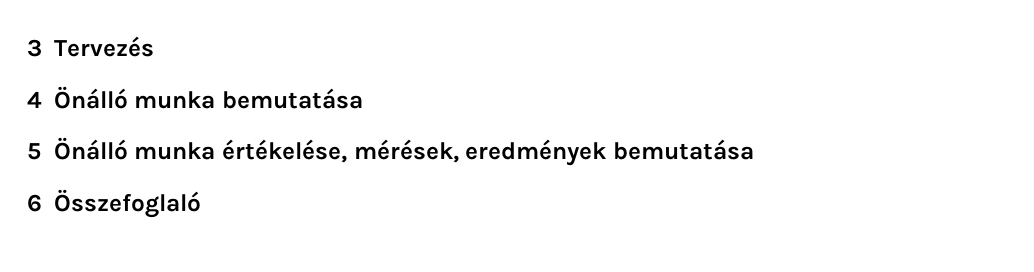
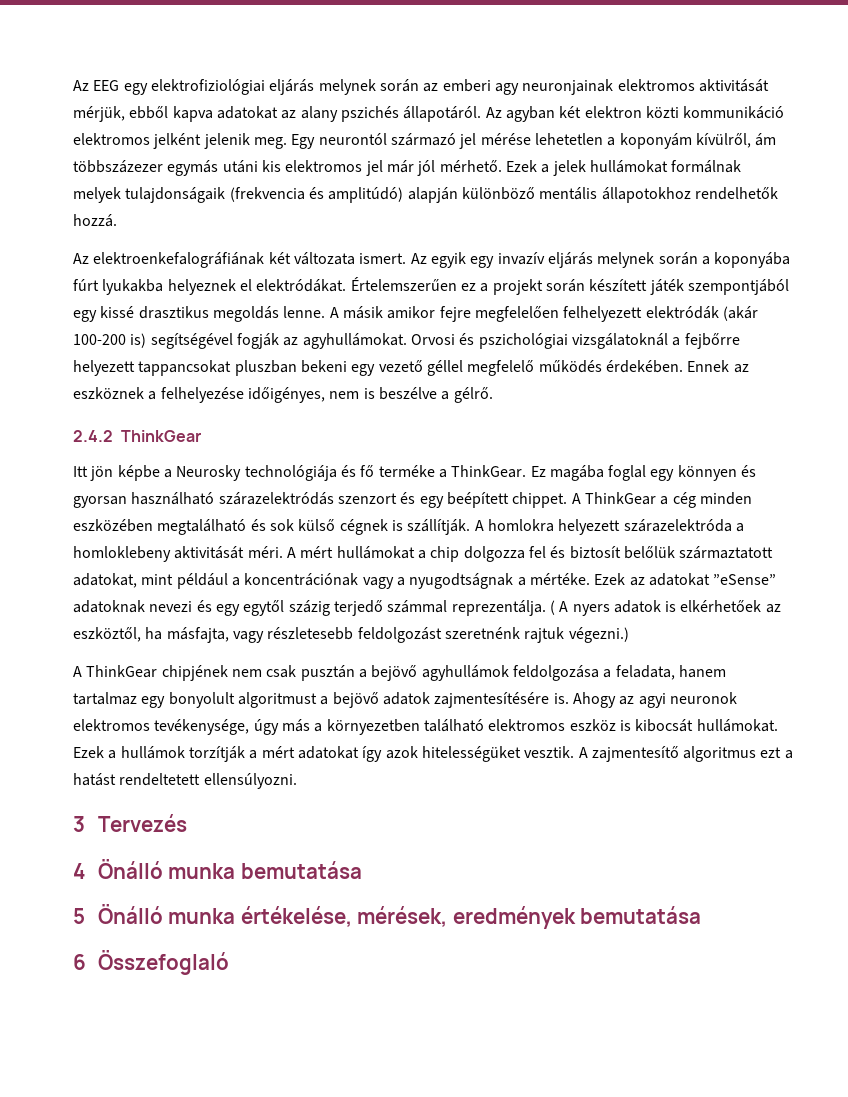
+ Az EEG egy elektrofiziológiai eljárás melynek során az emberi agy neuronjainak elektromos aktivitását mérjük, ebből kapva adatokat az alany pszichés állapotáról. Az agyban két elektron közti kommunikáció elektromos jelként jelenik meg. Egy neurontól származó jel mérése lehetetlen a koponyám kívülről, ám többszázezer egymás utáni kis elektromos jel már jól mérhető. Ezek a jelek hullámokat formálnak melyek tulajdonságaik (frekvencia és amplitúdó) alapján különböző mentális állapotokhoz rendelhetők hozzá.
+ Az elektroenkefalográfiának két változata ismert. Az egyik egy invazív eljárás melynek során a koponyába fúrt lyukakba helyeznek el elektródákat. Értelemszerűen ez a projekt során készített játék szempontjából egy kissé drasztikus megoldás lenne. A másik amikor fejre megfelelően felhelyezett elektródák (akár 100-200 is) segítségével fogják az agyhullámokat. Orvosi és pszichológiai vizsgálatoknál a fejbőrre helyezett tappancsokat pluszban bekeni egy vezető géllel megfelelő működés érdekében. Ennek az eszköznek a felhelyezése időigényes, nem is beszélve a gélrő.
+ 2.4.2 ThinkGear
+ Itt jön képbe a Neurosky technológiája és fő terméke a ThinkGear. Ez magába foglal egy könnyen és gyorsan használható szárazelektródás szenzort és egy beépített chippet. A ThinkGear a cég minden eszközében megtalálható és sok külső cégnek is szállítják. A homlokra helyezett szárazelektróda a homloklebeny aktivitását méri. A mért hullámokat a chip dolgozza fel és biztosít belőlük származtatott adatokat, mint például a koncentrációnak vagy a nyugodtságnak a mértéke. Ezek az adatokat ”eSense” adatoknak nevezi és egy egytől százig terjedő számmal reprezentálja. ( A nyers adatok is elkérhetőek az eszköztől, ha másfajta, vagy részletesebb feldolgozást szeretnénk rajtuk végezni.)
+ A ThinkGear chipjének nem csak pusztán a bejövő agyhullámok feldolgozása a feladata, hanem tartalmaz egy bonyolult algoritmust a bejövő adatok zajmentesítésére is. Ahogy az agyi neuronok elektromos tevékenysége, úgy más a környezetben található elektromos eszköz is kibocsát hullámokat. Ezek a hullámok torzítják a mért adatokat így azok hitelességüket vesztik. A zajmentesítő algoritmus ezt a hatást rendeltetett ellensúlyozni.

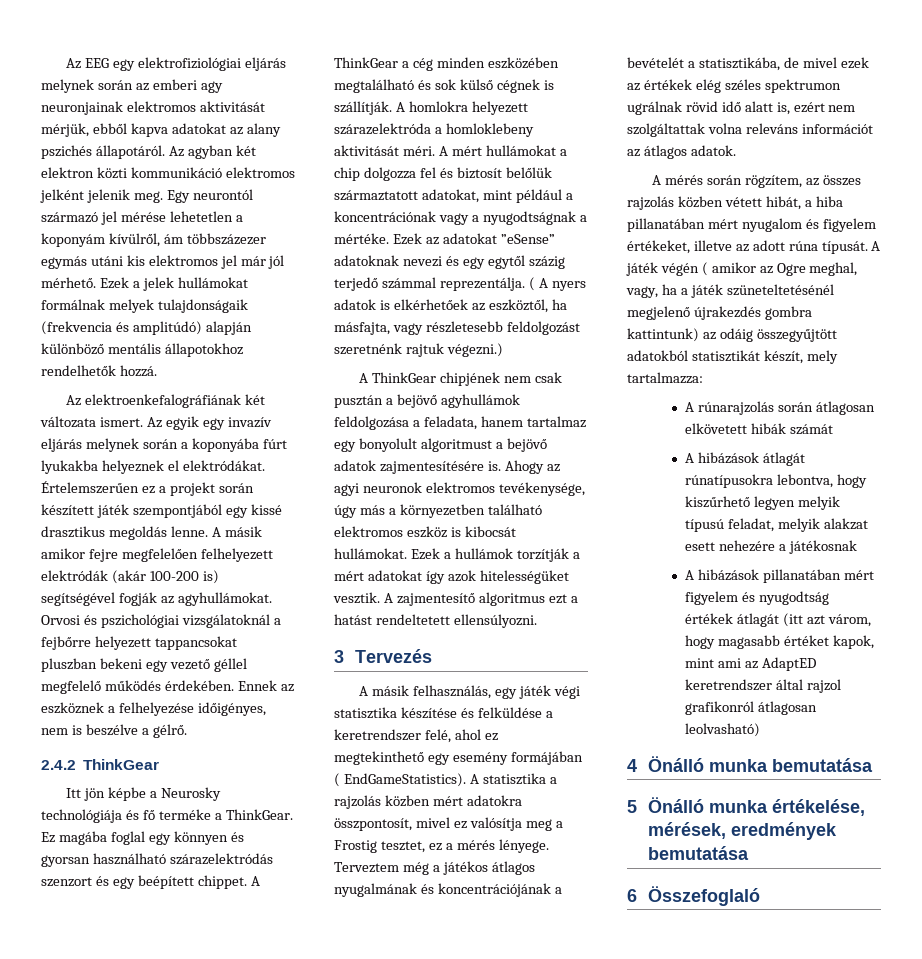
+ A másik felhasználás, egy játék végi statisztika készítése és felküldése a keretrendszer felé, ahol ez megtekinthető egy esemény formájában ( EndGameStatistics). A statisztika a rajzolás közben mért adatokra összpontosít, mivel ez valósítja meg a Frostig tesztet, ez a mérés lényege. Terveztem még a játékos átlagos nyugalmának és koncentrációjának a bevételét a statisztikába, de mivel ezek az értékek elég széles spektrumon ugrálnak rövid idő alatt is, ezért nem szolgáltattak volna releváns információt az átlagos adatok.
+ A mérés során rögzítem, az összes rajzolás közben vétett hibát, a hiba pillanatában mért nyugalom és figyelem értékeket, illetve az adott rúna típusát. A játék végén ( amikor az Ogre meghal, vagy, ha a játék szüneteltetésénél megjelenő újrakezdés gombra kattintunk) az odáig összegyűjtött adatokból statisztikát készít, mely tartalmazza:
+ A rúnarajzolás során átlagosan elkövetett hibák számát
+ A hibázások átlagát rúnatípusokra lebontva, hogy kiszűrhető legyen melyik típusú feladat, melyik alakzat esett nehezére a játékosnak
+ A hibázások pillanatában mért figyelem és nyugodtság értékek átlagát (itt azt várom, hogy magasabb értéket kapok, mint ami az AdaptED keretrendszer által rajzol grafikonról átlagosan leolvasható)

